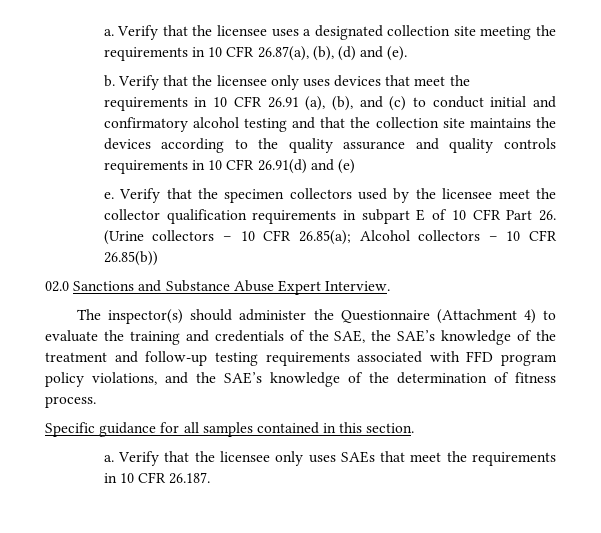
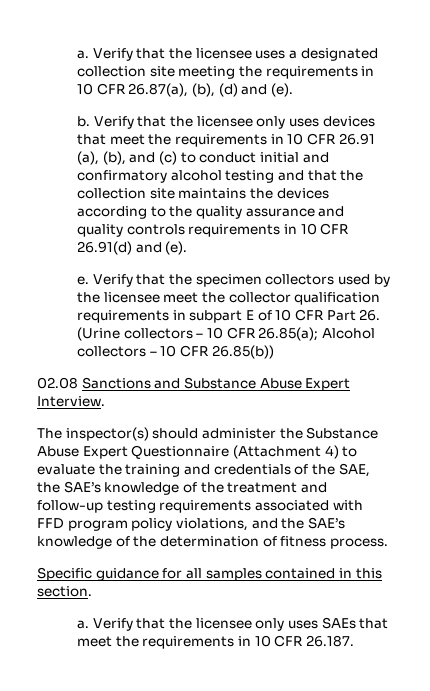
- Verify that the licensee only uses devices that meet the requirements in 10 CFR 26.91 (a), (b), and (c) to conduct initial and confirmatory alcohol testing and that the collection site maintains the devices according to the quality assurance and quality controls requirements in 10 CFR 26.91(d) and (e)
+ Verify that the licensee only uses devices that meet the requirements in 10 CFR 26.91 (a), (b), and (c) to conduct initial and confirmatory alcohol testing and that the collection site maintains the devices according to the quality assurance and quality controls requirements in 10 CFR 26.91(d) and (e).
- 02.0 Sanctions and Substance Abuse Expert Interview.
+ 02.08 Sanctions and Substance Abuse Expert Interview.
- The inspector(s) should administer the Questionnaire (Attachment 4) to evaluate the training and credentials of the SAE, the SAE’s knowledge of the treatment and follow-up testing requirements associated with FFD program policy violations, and the SAE’s knowledge of the determination of fitness process.
+ The inspector(s) should administer the Substance Abuse Expert Questionnaire (Attachment 4) to evaluate the training and credentials of the SAE, the SAE’s knowledge of the treatment and follow-up testing requirements associated with FFD program policy violations, and the SAE’s knowledge of the determination of fitness process.

